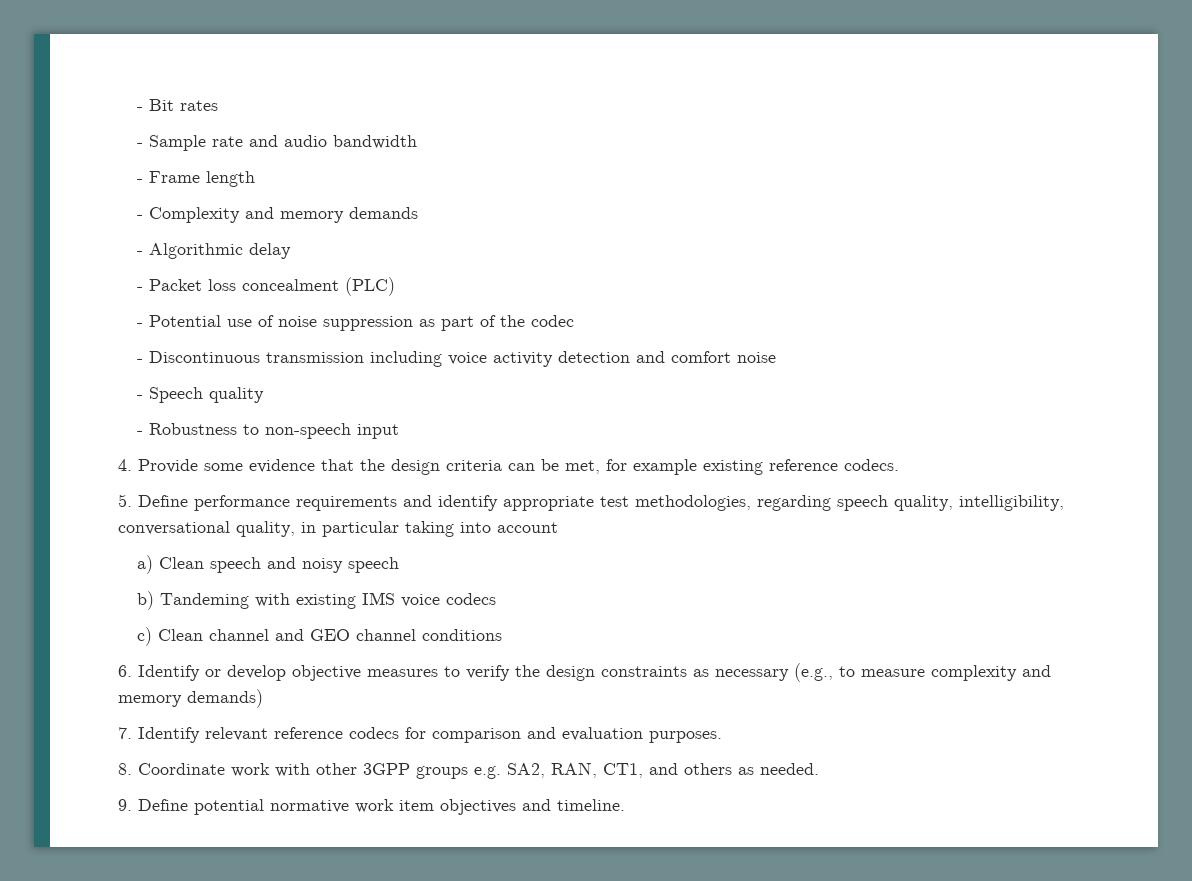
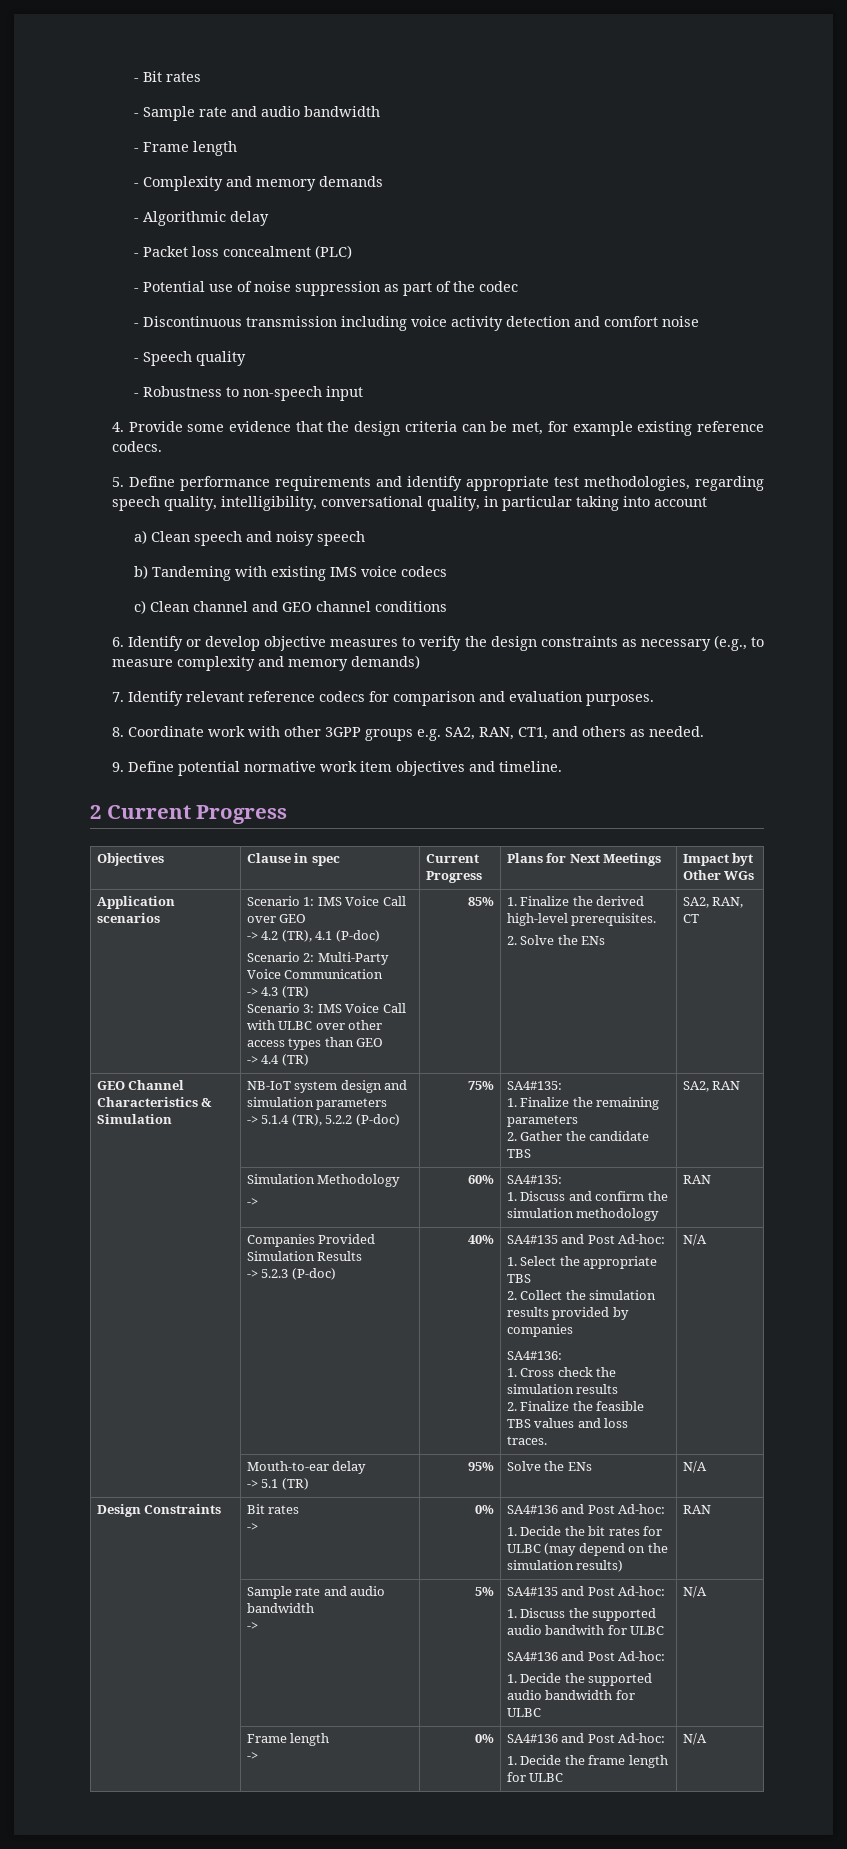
+ 2 Current Progress
+ Objectives | Clause in spec | Current Progress | Plans for Next Meetings | Impact byt Other WGs
+ Application scenarios | Scenario 1: IMS Voice Call over GEO
+ -> 4.2 (TR), 4.1 (P-doc)
+ Scenario 2: Multi-Party Voice Communication
+ -> 4.3 (TR)
+ Scenario 3: IMS Voice Call with ULBC over other access types than GEO
+ -> 4.4 (TR) | 85% | 1. Finalize the derived high-level prerequisites.
+ 2. Solve the ENs | SA2, RAN, CT
+ GEO Channel Characteristics & Simulation | NB-IoT system design and simulation parameters
+ -> 5.1.4 (TR), 5.2.2 (P-doc) | 75% | SA4#135:
+ 1. Finalize the remaining parameters
+ 2. Gather the candidate TBS | SA2, RAN
+ | Simulation Methodology
+ -> | 60% | SA4#135:
+ 1. Discuss and confirm the simulation methodology | RAN
+ | Companies Provided Simulation Results
+ -> 5.2.3 (P-doc) | 40% | SA4#135 and Post Ad-hoc:
+ 1. Select the appropriate TBS
+ 2. Collect the simulation results provided by companies
+ SA4#136:
+ 1. Cross check the simulation results
+ 2. Finalize the feasible TBS values and loss traces. | N/A
+ | Mouth-to-ear delay
+ -> 5.1 (TR) | 95% | Solve the ENs | N/A
+ Design Constraints | Bit rates
+ -> | 0% | SA4#136 and Post Ad-hoc:
+ 1. Decide the bit rates for ULBC (may depend on the simulation results) | RAN
+ | Sample rate and audio bandwidth
+ -> | 5% | SA4#135 and Post Ad-hoc:
+ 1. Discuss the supported audio bandwith for ULBC
+ SA4#136 and Post Ad-hoc:
+ 1. Decide the supported audio bandwidth for ULBC | N/A
+ | Frame length
+ -> | 0% | SA4#136 and Post Ad-hoc:
+ 1. Decide the frame length for ULBC | N/A

